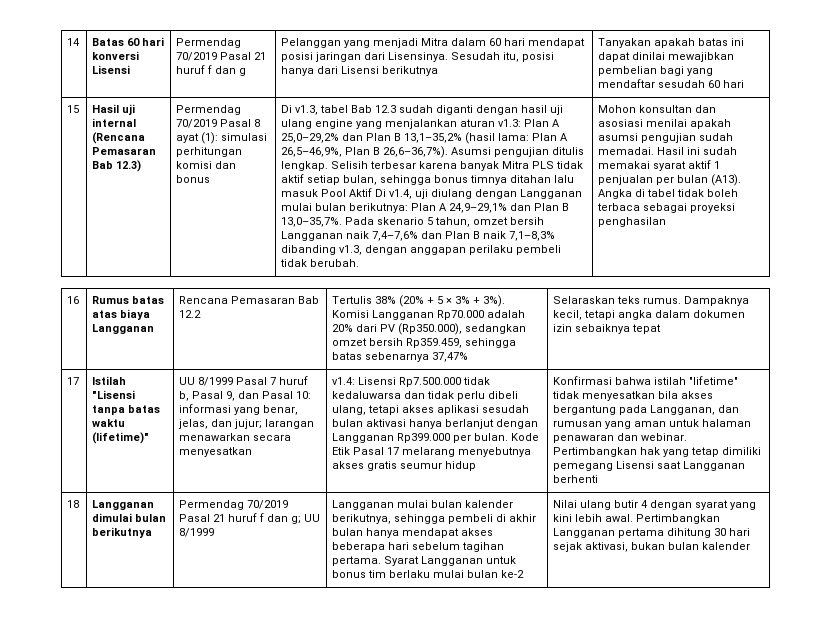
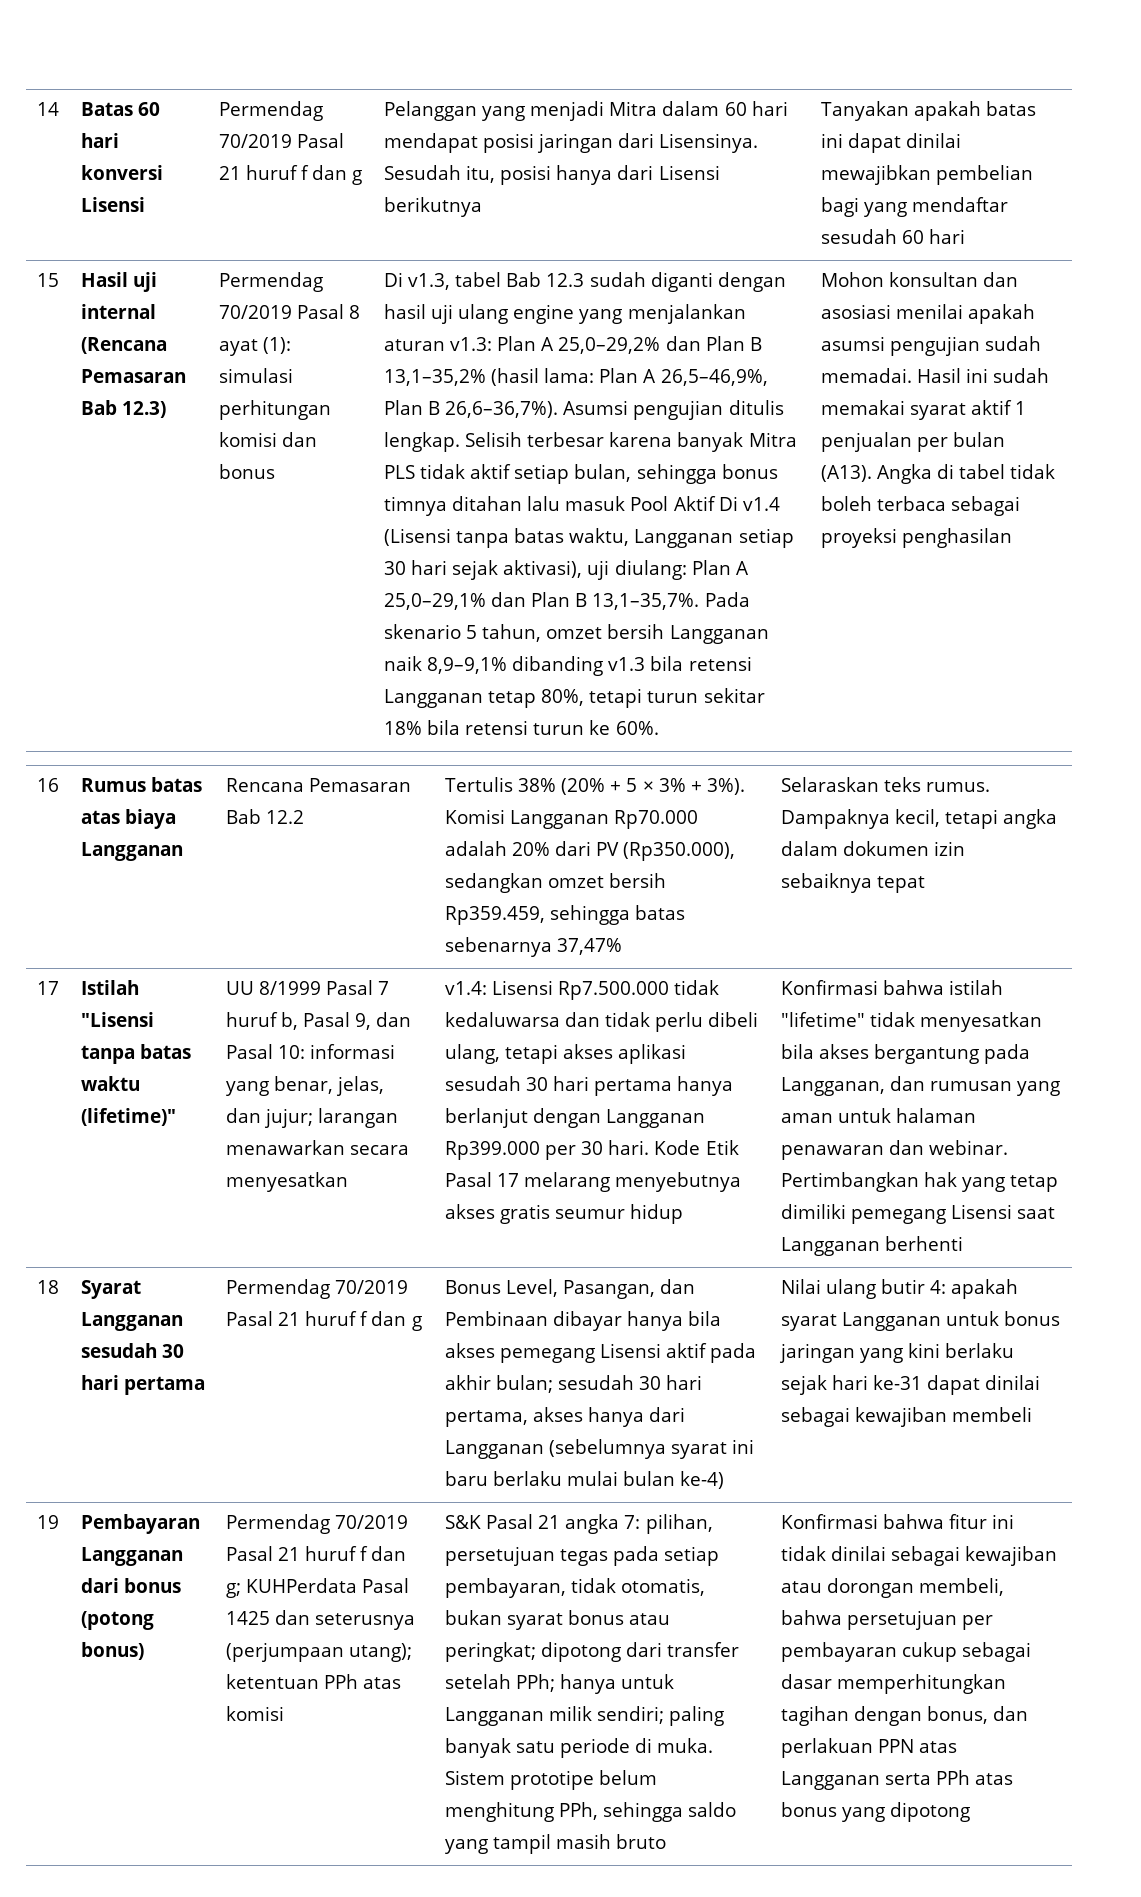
- Selisih terbesar karena banyak Mitra PLS tidak aktif setiap bulan, sehingga bonus timnya ditahan lalu masuk Pool Aktif Di v1.4, uji diulang dengan Langganan mulai bulan berikutnya: Plan A 24,9–29,1% dan Plan B 13,0–35,7%.
+ Selisih terbesar karena banyak Mitra PLS tidak aktif setiap bulan, sehingga bonus timnya ditahan lalu masuk Pool Aktif Di v1.4 (Lisensi tanpa batas waktu, Langganan setiap 30 hari sejak aktivasi), uji diulang: Plan A 25,0–29,1% dan Plan B 13,1–35,7%.
- Pada skenario 5 tahun, omzet bersih Langganan naik 7,4–7,6% dan Plan B naik 7,1–8,3% dibanding v1.3, dengan anggapan perilaku pembeli tidak berubah.
+ Pada skenario 5 tahun, omzet bersih Langganan naik 8,9–9,1% dibanding v1.3 bila retensi Langganan tetap 80%, tetapi turun sekitar 18% bila retensi turun ke 60%.
- v1.4: Lisensi Rp7.500.000 tidak kedaluwarsa dan tidak perlu dibeli ulang, tetapi akses aplikasi sesudah bulan aktivasi hanya berlanjut dengan Langganan Rp399.000 per bulan.
+ v1.4: Lisensi Rp7.500.000 tidak kedaluwarsa dan tidak perlu dibeli ulang, tetapi akses aplikasi sesudah 30 hari pertama hanya berlanjut dengan Langganan Rp399.000 per 30 hari.
- Langganan dimulai bulan berikutnya
+ Syarat Langganan sesudah 30 hari pertama | Permendag 70/2019 Pasal 21 huruf f dan g | Bonus Level, Pasangan, dan Pembinaan dibayar hanya bila akses pemegang Lisensi aktif pada akhir bulan; sesudah 30 hari pertama, akses hanya dari Langganan (sebelumnya syarat ini baru berlaku mulai bulan ke-4) | Nilai ulang butir 4: apakah syarat Langganan untuk bonus jaringan yang kini berlaku sejak hari ke-31 dapat dinilai sebagai kewajiban membeli
+ 19 | Pembayaran Langganan dari bonus (potong bonus)
- Permendag 70/2019 Pasal 21 huruf f dan g; UU 8/1999 | Langganan mulai bulan kalender berikutnya, sehingga pembeli di akhir bulan hanya mendapat akses beberapa hari sebelum tagihan pertama. Syarat Langganan untuk bonus tim berlaku mulai bulan ke-2 | Nilai ulang butir 4 dengan syarat yang kini lebih awal. Pertimbangkan Langganan pertama dihitung 30 hari sejak aktivasi, bukan bulan kalender
+ Permendag 70/2019 Pasal 21 huruf f dan g; KUHPerdata Pasal 1425 dan seterusnya (perjumpaan utang); ketentuan PPh atas komisi | S&K Pasal 21 angka 7: pilihan, persetujuan tegas pada setiap pembayaran, tidak otomatis, bukan syarat bonus atau peringkat; dipotong dari transfer setelah PPh; hanya untuk Langganan milik sendiri; paling banyak satu periode di muka. Sistem prototipe belum menghitung PPh, sehingga saldo yang tampil masih bruto | Konfirmasi bahwa fitur ini tidak dinilai sebagai kewajiban atau dorongan membeli, bahwa persetujuan per pembayaran cukup sebagai dasar memperhitungkan tagihan dengan bonus, dan perlakuan PPN atas Langganan serta PPh atas bonus yang dipotong

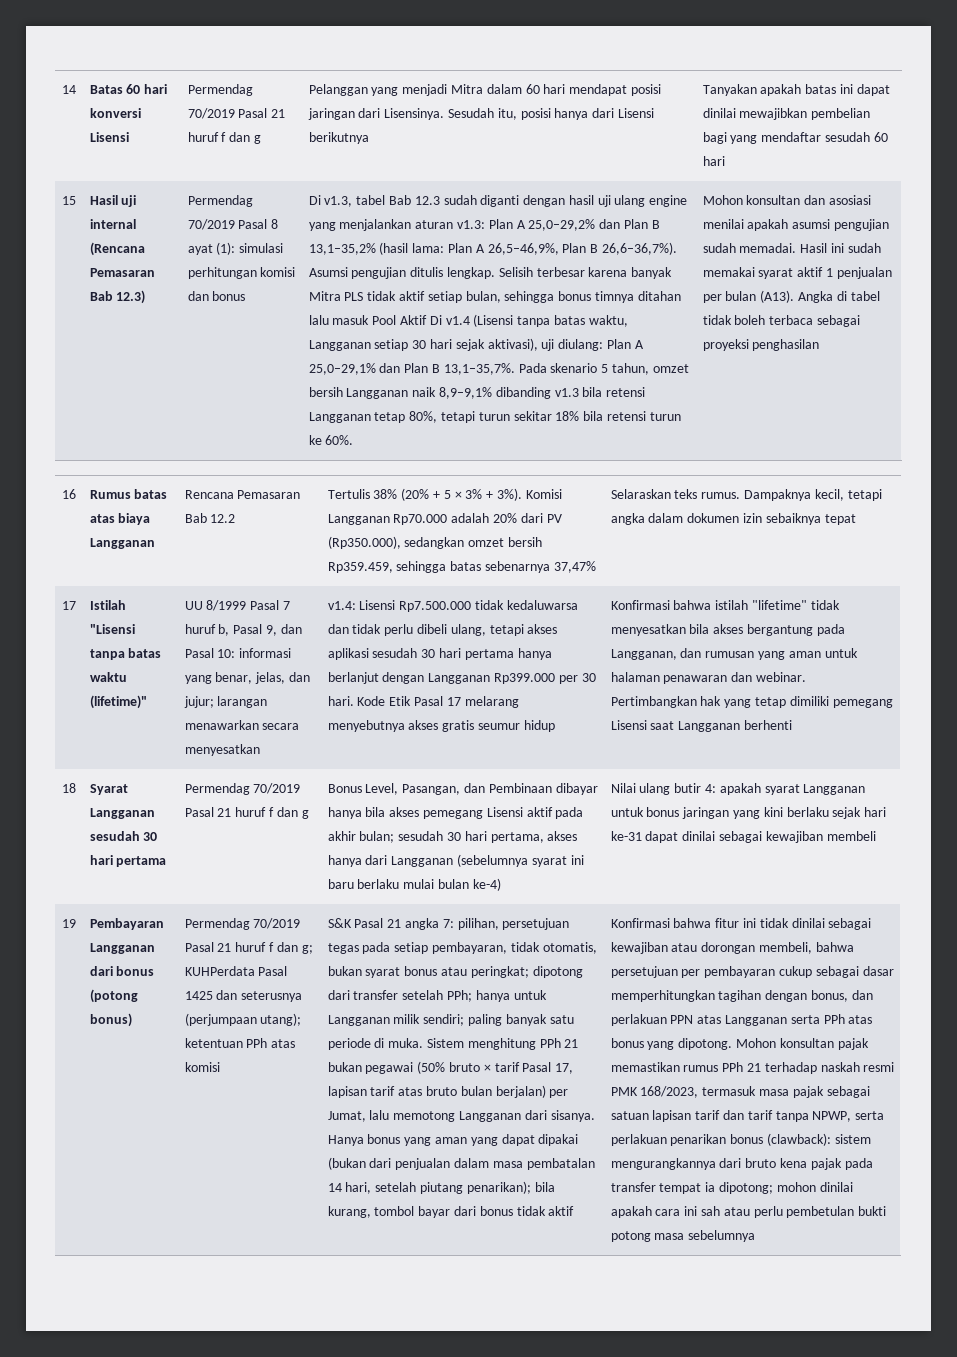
- Sistem prototipe belum menghitung PPh, sehingga saldo yang tampil masih bruto
+ Sistem menghitung PPh 21 bukan pegawai (50% bruto × tarif Pasal 17, lapisan tarif atas bruto bulan berjalan) per Jumat, lalu memotong Langganan dari sisanya. Hanya bonus yang aman yang dapat dipakai (bukan dari penjualan dalam masa pembatalan 14 hari, setelah piutang penarikan); bila kurang, tombol bayar dari bonus tidak aktif
- Konfirmasi bahwa fitur ini tidak dinilai sebagai kewajiban atau dorongan membeli, bahwa persetujuan per pembayaran cukup sebagai dasar memperhitungkan tagihan dengan bonus, dan perlakuan PPN atas Langganan serta PPh atas bonus yang dipotong
+ Konfirmasi bahwa fitur ini tidak dinilai sebagai kewajiban atau dorongan membeli, bahwa persetujuan per pembayaran cukup sebagai dasar memperhitungkan tagihan dengan bonus, dan perlakuan PPN atas Langganan serta PPh atas bonus yang dipotong. Mohon konsultan pajak memastikan rumus PPh 21 terhadap naskah resmi PMK 168/2023, termasuk masa pajak sebagai satuan lapisan tarif dan tarif tanpa NPWP, serta perlakuan penarikan bonus (clawback): sistem mengurangkannya dari bruto kena pajak pada transfer tempat ia dipotong; mohon dinilai apakah cara ini sah atau perlu pembetulan bukti potong masa sebelumnya

